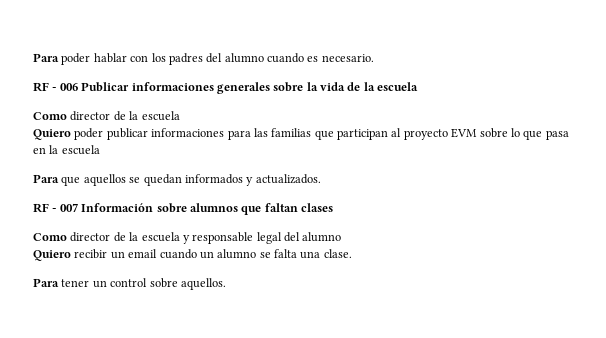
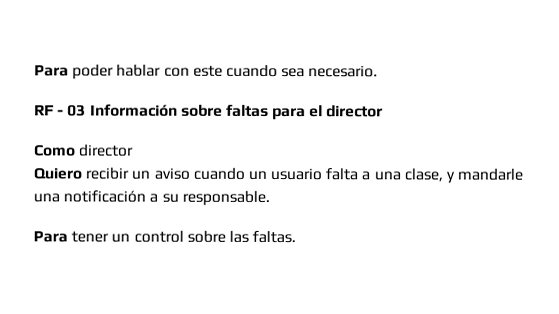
- Para poder hablar con los padres del alumno cuando es necesario.
- RF - 006 Publicar informaciones generales sobre la vida de la escuela
- Como director de la escuela
- Quiero poder publicar informaciones para las familias que participan al proyecto EVM sobre lo que pasa en la escuela
- Para que aquellos se quedan informados y actualizados.
- RF - 007 Información sobre alumnos que faltan clases
- Como director de la escuela y responsable legal del alumno
+ Para poder hablar con este cuando sea necesario.
+ RF - 03 Información sobre faltas para el director
+ Como director
- Quiero recibir un email cuando un alumno se falta una clase.
+ Quiero recibir un aviso cuando un usuario falta a una clase, y mandarle una notificación a su responsable.
- Para tener un control sobre aquellos.
+ Para tener un control sobre las faltas.

